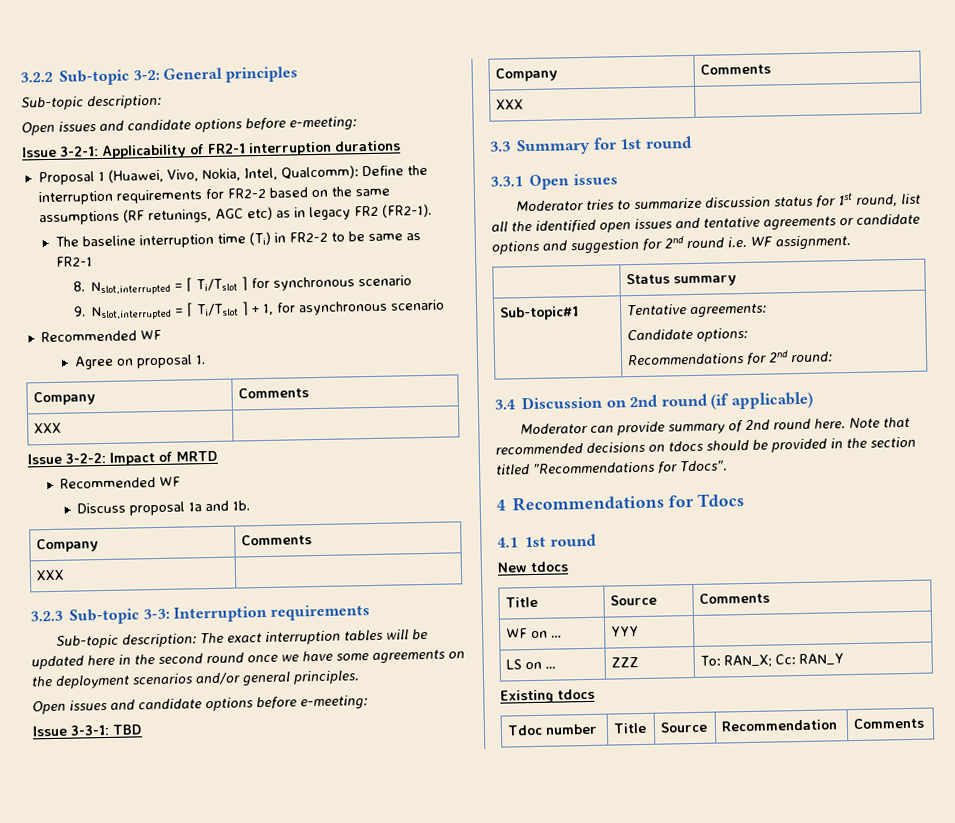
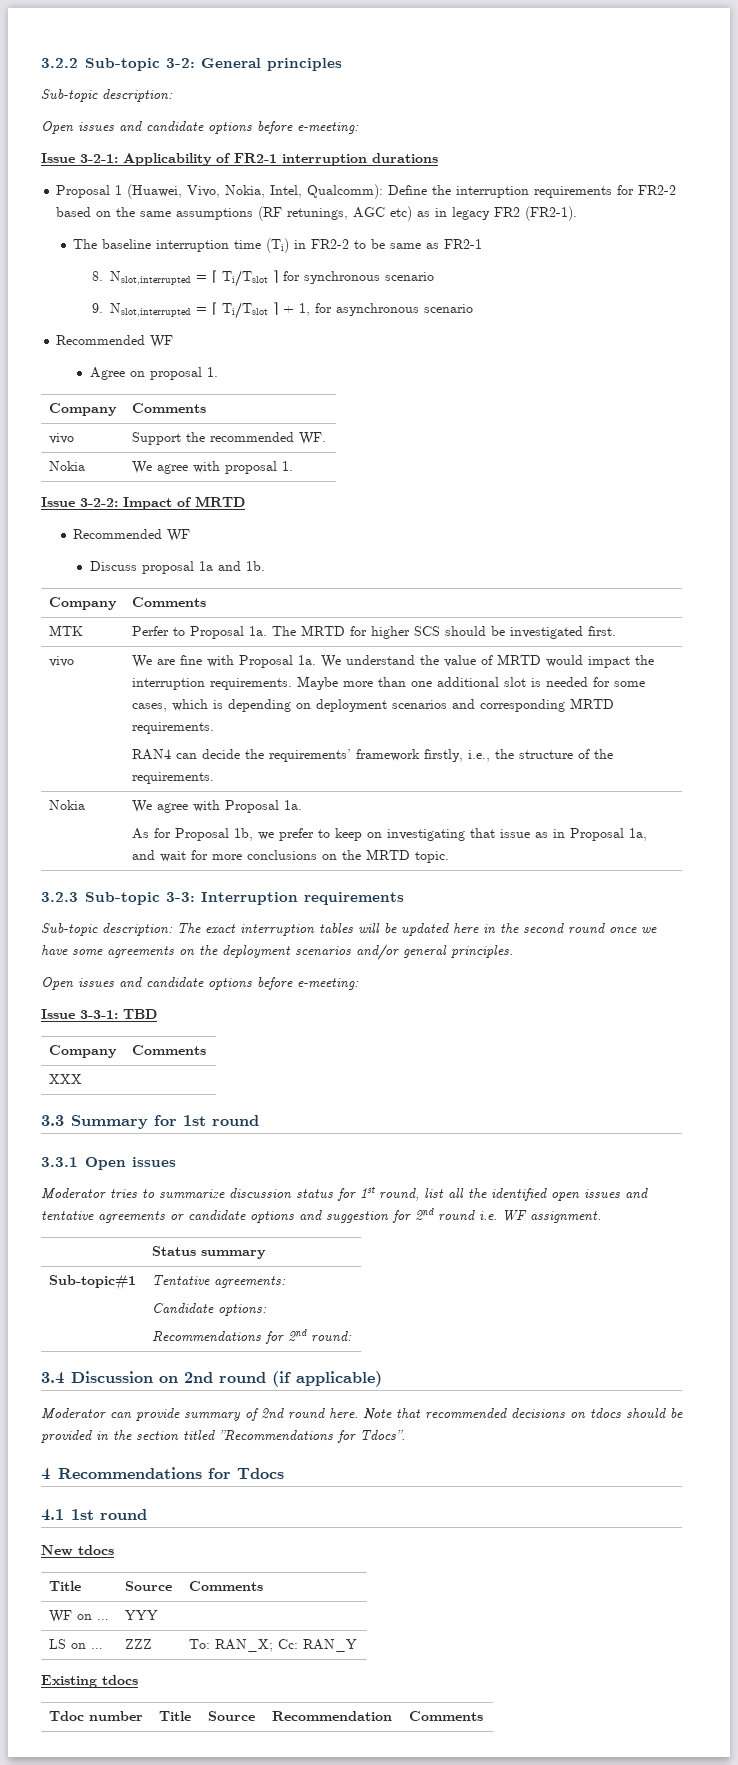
  Agree on proposal 1.
  Company | Comments
- XXX |
+ vivo | Support the recommended WF.
+ Nokia | We agree with proposal 1.
  Discuss proposal 1a and 1b.
  Company | Comments
- XXX |
+ MTK | Perfer to Proposal 1a. The MRTD for higher SCS should be investigated first.
+ vivo | We are fine with Proposal 1a. We understand the value of MRTD would impact the interruption requirements. Maybe more than one additional slot is needed for some cases, which is depending on deployment scenarios and corresponding MRTD requirements.
+ RAN4 can decide the requirements’ framework firstly, i.e., the structure of the requirements.
+ Nokia | We agree with Proposal 1a.
+ As for Proposal 1b, we prefer to keep on investigating that issue as in Proposal 1a, and wait for more conclusions on the MRTD topic.

